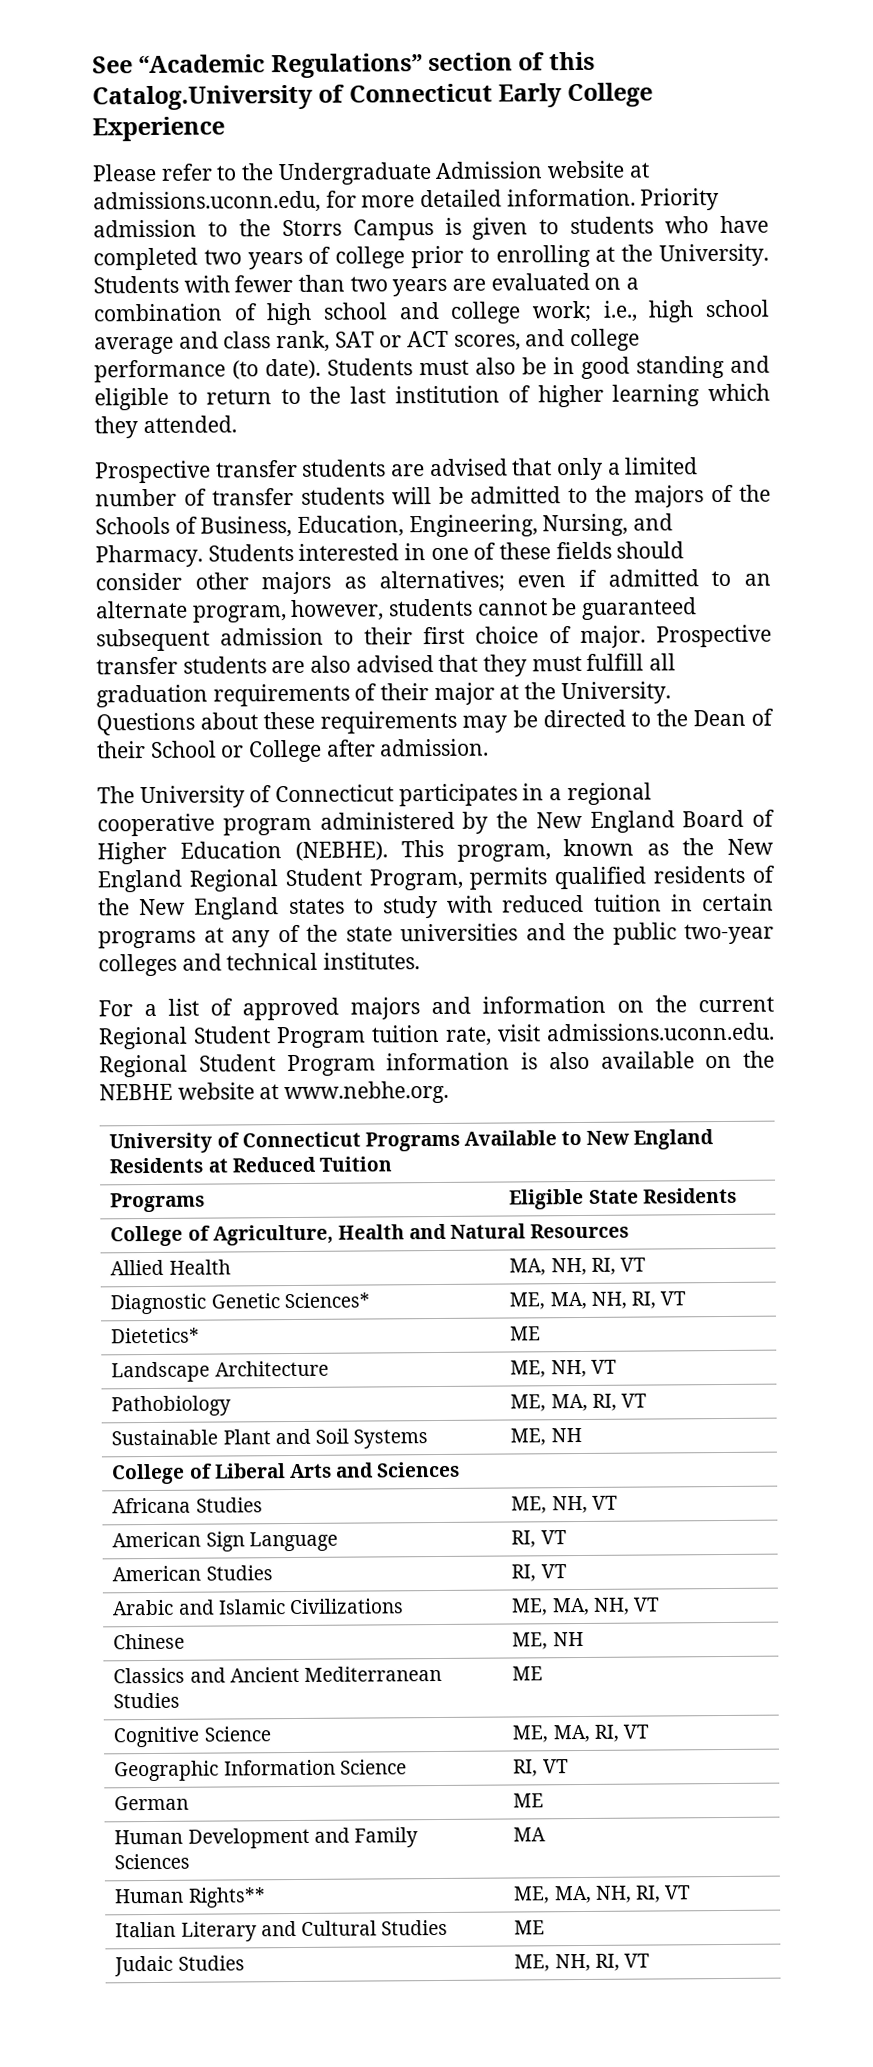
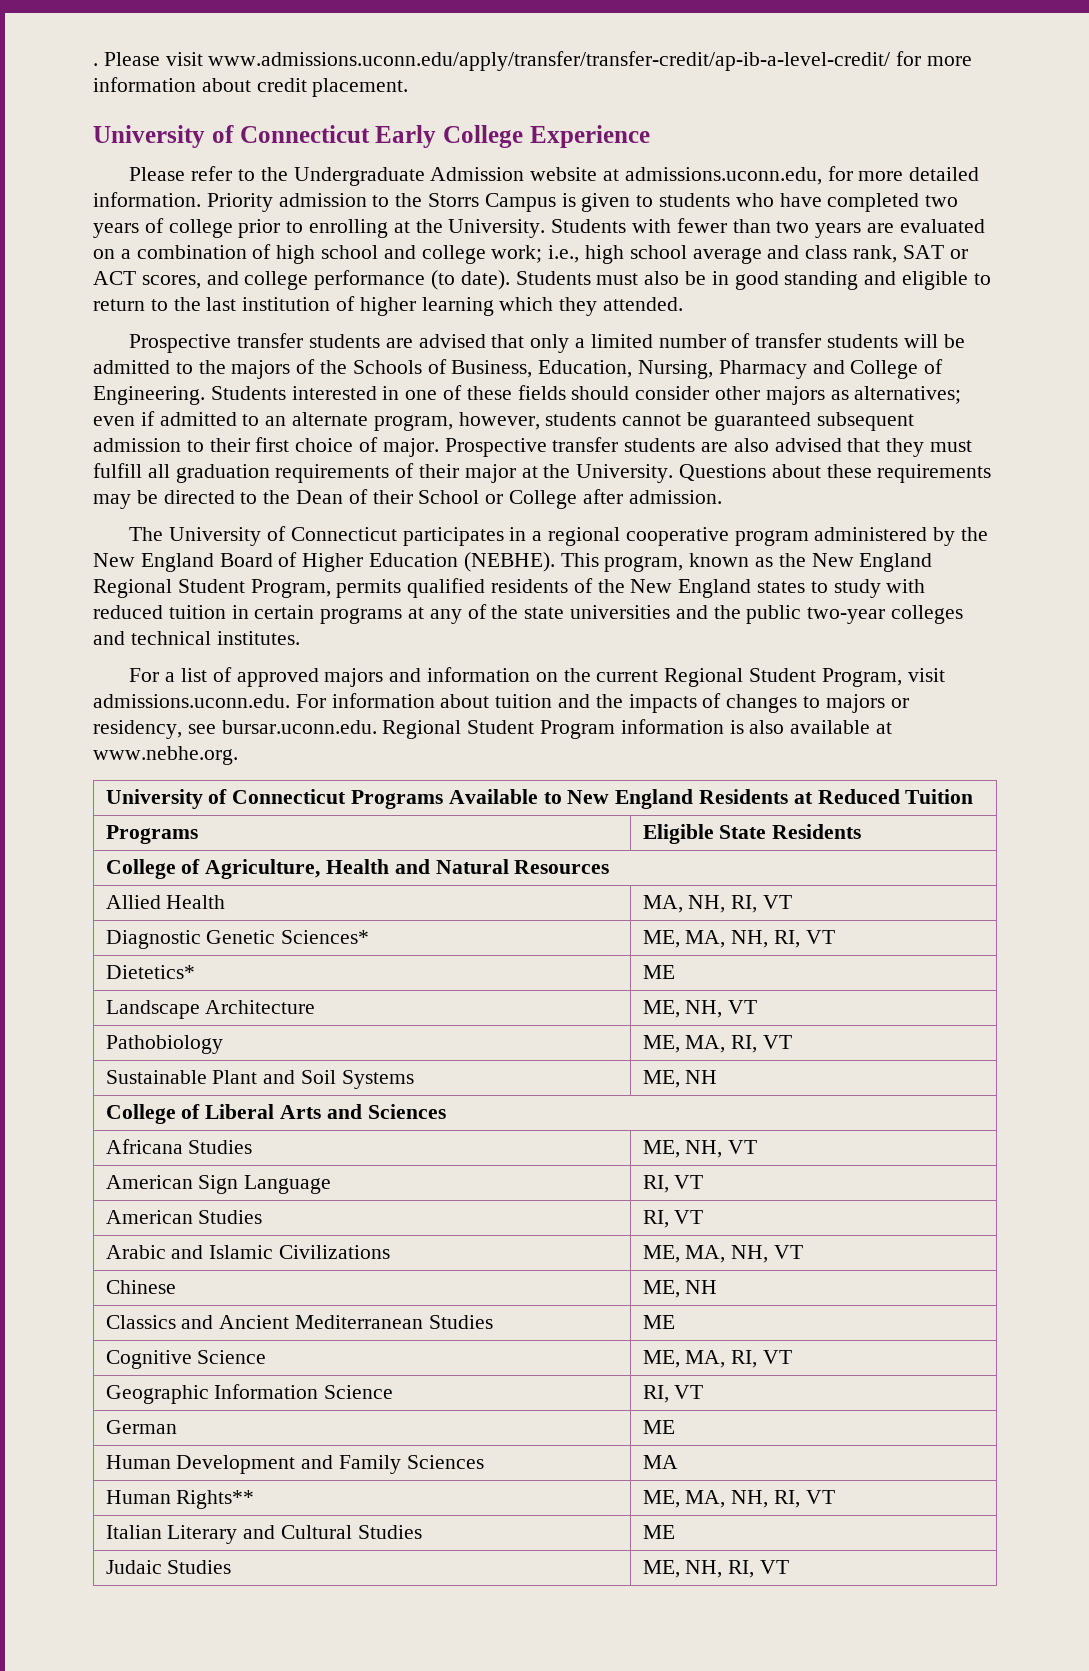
- See “Academic Regulations” section of this Catalog.University of Connecticut Early College Experience
+ . Please visit www.admissions.uconn.edu/apply/transfer/transfer-credit/ap-ib-a-level-credit/ for more information about credit placement.
+ University of Connecticut Early College Experience
- Prospective transfer students are advised that only a limited number of transfer students will be admitted to the majors of the Schools of Business, Education, Engineering, Nursing, and Pharmacy.
+ Prospective transfer students are advised that only a limited number of transfer students will be admitted to the majors of the Schools of Business, Education, Nursing, Pharmacy and College of Engineering.
- For a list of approved majors and information on the current Regional Student Program tuition rate, visit admissions.uconn.edu. Regional Student Program information is also available on the NEBHE website at www.nebhe.org.
+ For a list of approved majors and information on the current Regional Student Program, visit admissions.uconn.edu. For information about tuition and the impacts of changes to majors or residency, see bursar.uconn.edu. Regional Student Program information is also available at www.nebhe.org.

